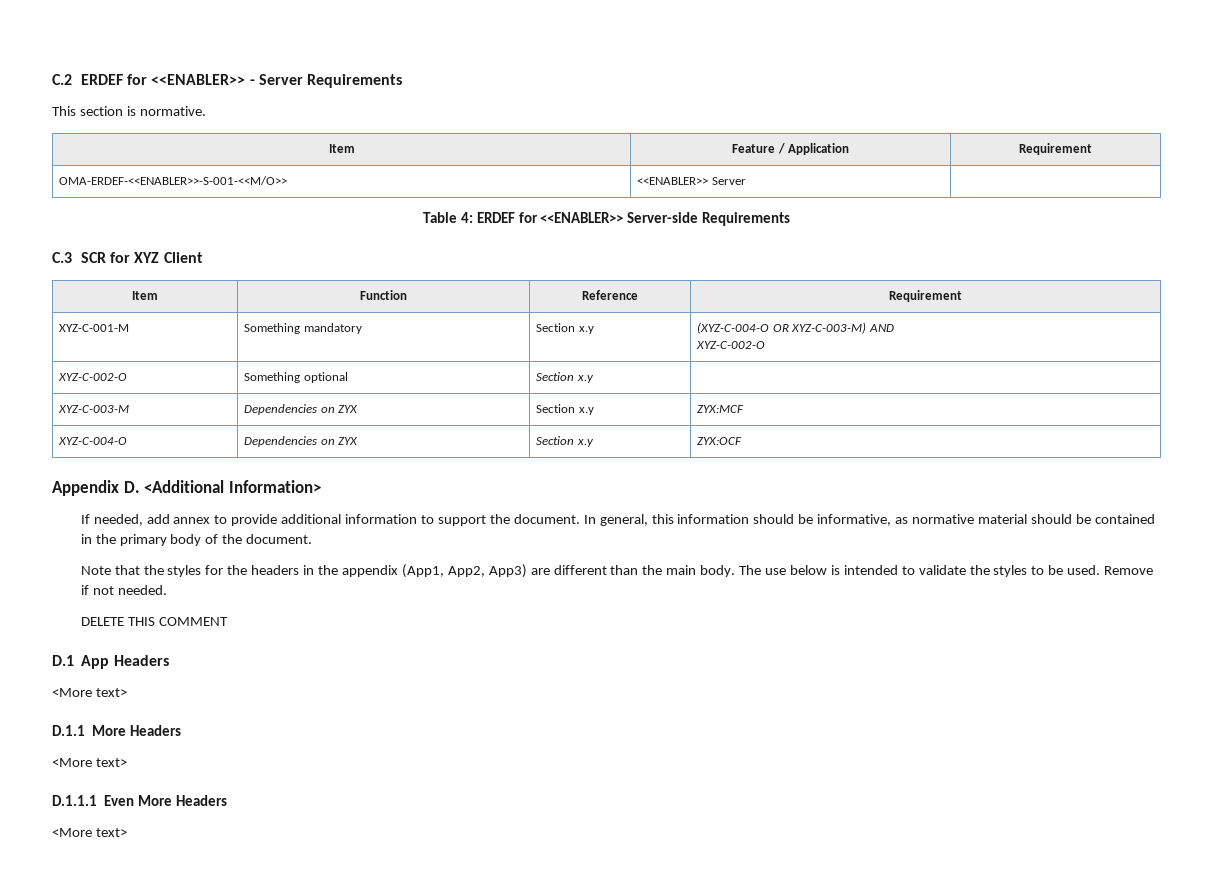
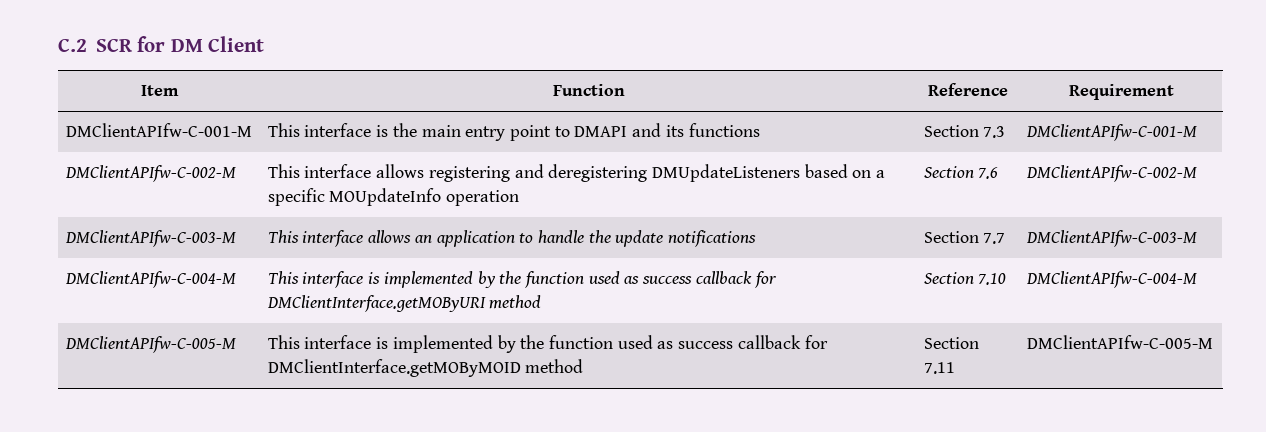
- C.2 ERDEF for <<ENABLER>> - Server Requirements
- This section is normative.
- Item | Feature / Application | Requirement
- OMA-ERDEF-<<ENABLER>>-S-001-<<M/O>> | <<ENABLER>> Server |
- Table 4: ERDEF for <<ENABLER>> Server-side Requirements
- C.3 SCR for XYZ Client
+ C.2 SCR for DM Client
- XYZ-C-001-M | Something mandatory | Section x.y | (XYZ-C-004-O OR XYZ-C-003-M) AND
- XYZ-C-002-O
- XYZ-C-002-O | Something optional | Section x.y |
- XYZ-C-003-M | Dependencies on ZYX | Section x.y | ZYX:MCF
- XYZ-C-004-O | Dependencies on ZYX | Section x.y | ZYX:OCF
- Appendix D. <Additional Information>
- If needed, add annex to provide additional information to support the document. In general, this information should be informative, as normative material should be contained in the primary body of the document.
- Note that the styles for the headers in the appendix (App1, App2, App3) are different than the main body. The use below is intended to validate the styles to be used. Remove if not needed.
- DELETE THIS COMMENT
- D.1 App Headers
- <More text>
- D.1.1 More Headers
- <More text>
- D.1.1.1 Even More Headers
- <More text>
+ DMClientAPIfw-C-001-M | This interface is the main entry point to DMAPI and its functions | Section 7.3 | DMClientAPIfw-C-001-M
+ DMClientAPIfw-C-002-M | This interface allows registering and deregistering DMUpdateListeners based on a specific MOUpdateInfo operation | Section 7.6 | DMClientAPIfw-C-002-M
+ DMClientAPIfw-C-003-M | This interface allows an application to handle the update notifications | Section 7.7 | DMClientAPIfw-C-003-M
+ DMClientAPIfw-C-004-M | This interface is implemented by the function used as success callback for DMClientInterface.getMOByURI method | Section 7.10 | DMClientAPIfw-C-004-M
+ DMClientAPIfw-C-005-M | This interface is implemented by the function used as success callback for DMClientInterface.getMOByMOID method | Section 7.11 | DMClientAPIfw-C-005-M

